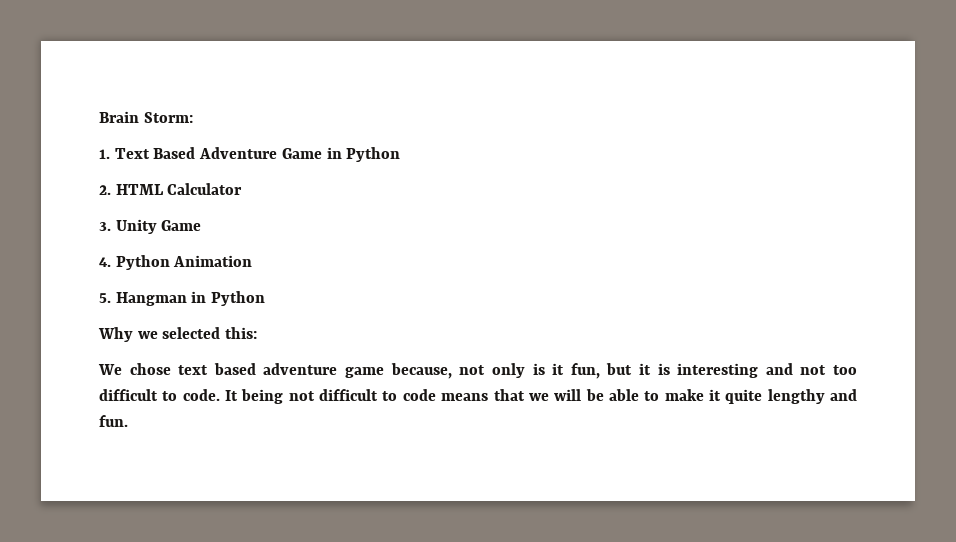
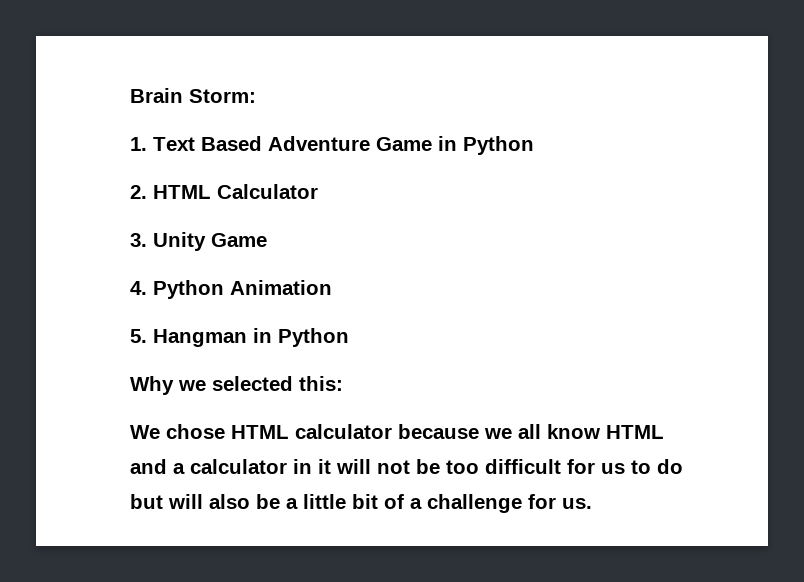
- We chose text based adventure game because, not only is it fun, but it is interesting and not too difficult to code. It being not difficult to code means that we will be able to make it quite lengthy and fun.
+ We chose HTML calculator because we all know HTML and a calculator in it will not be too difficult for us to do but will also be a little bit of a challenge for us.

